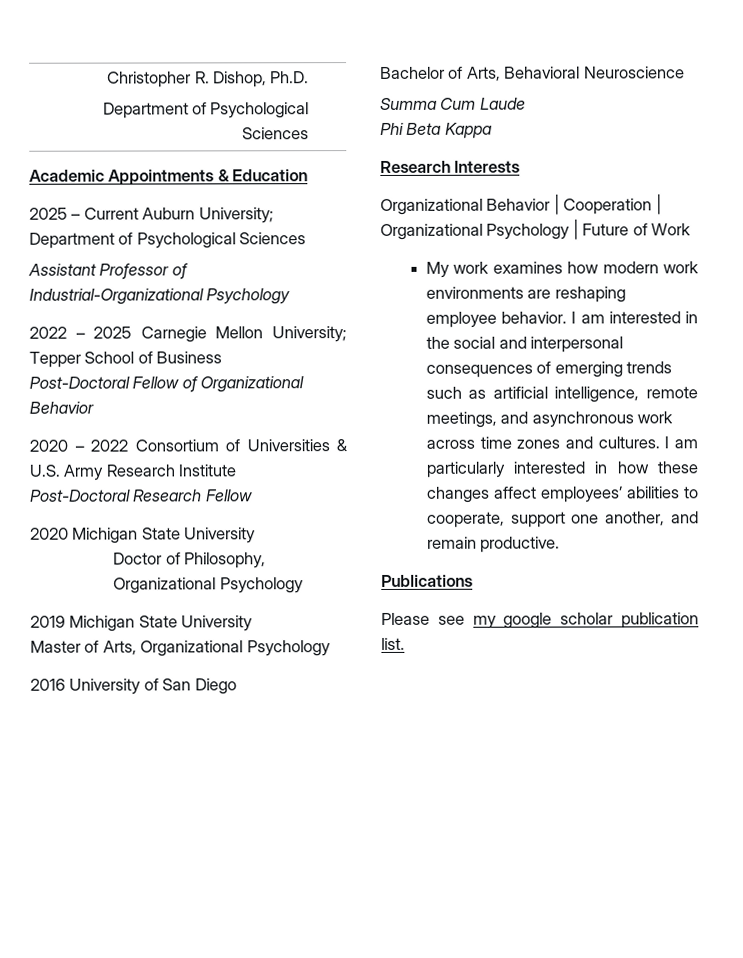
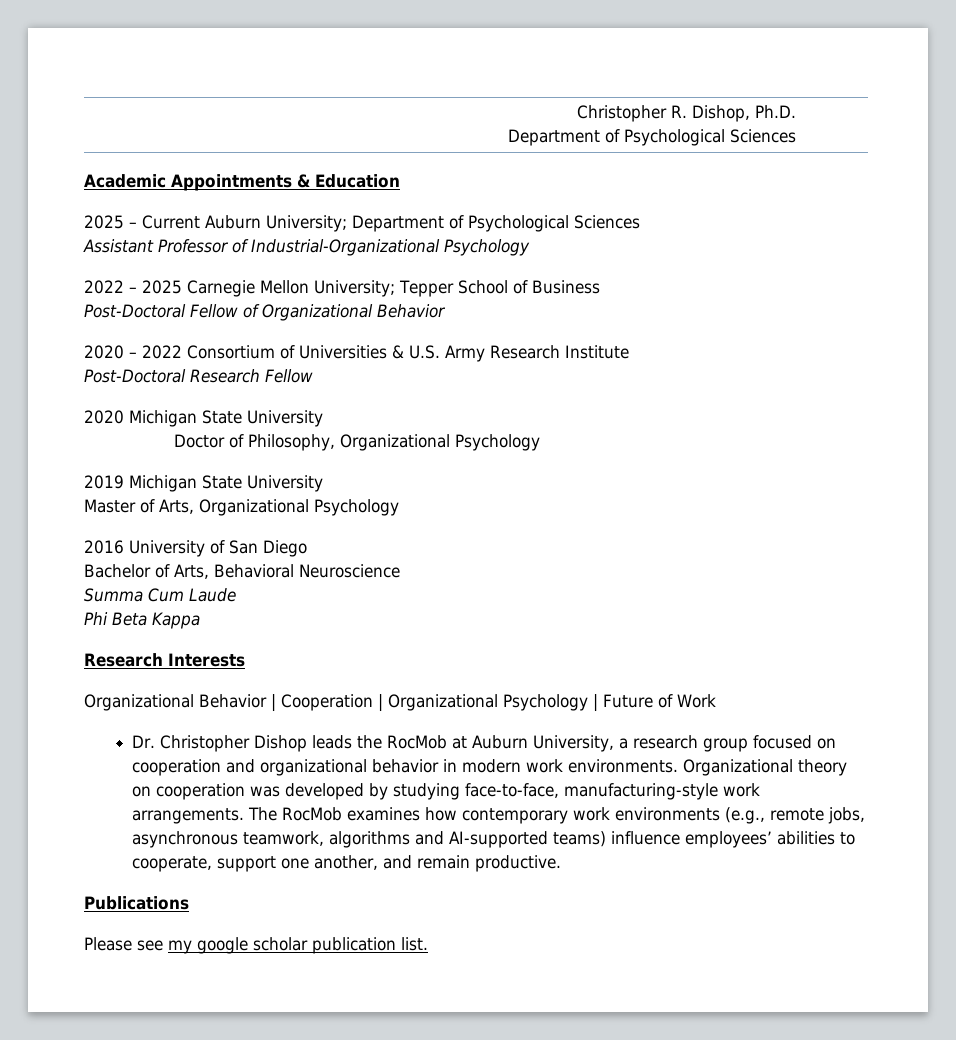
- My work examines how modern work environments are reshaping employee behavior. I am interested in the social and interpersonal consequences of emerging trends such as artificial intelligence, remote meetings, and asynchronous work across time zones and cultures. I am particularly interested in how these changes affect employees’ abilities to cooperate, support one another, and remain productive.
+ Dr. Christopher Dishop leads the RocMob at Auburn University, a research group focused on cooperation and organizational behavior in modern work environments. Organizational theory on cooperation was developed by studying face-to-face, manufacturing-style work arrangements. The RocMob examines how contemporary work environments (e.g., remote jobs, asynchronous teamwork, algorithms and AI-supported teams) influence employees’ abilities to cooperate, support one another, and remain productive.

